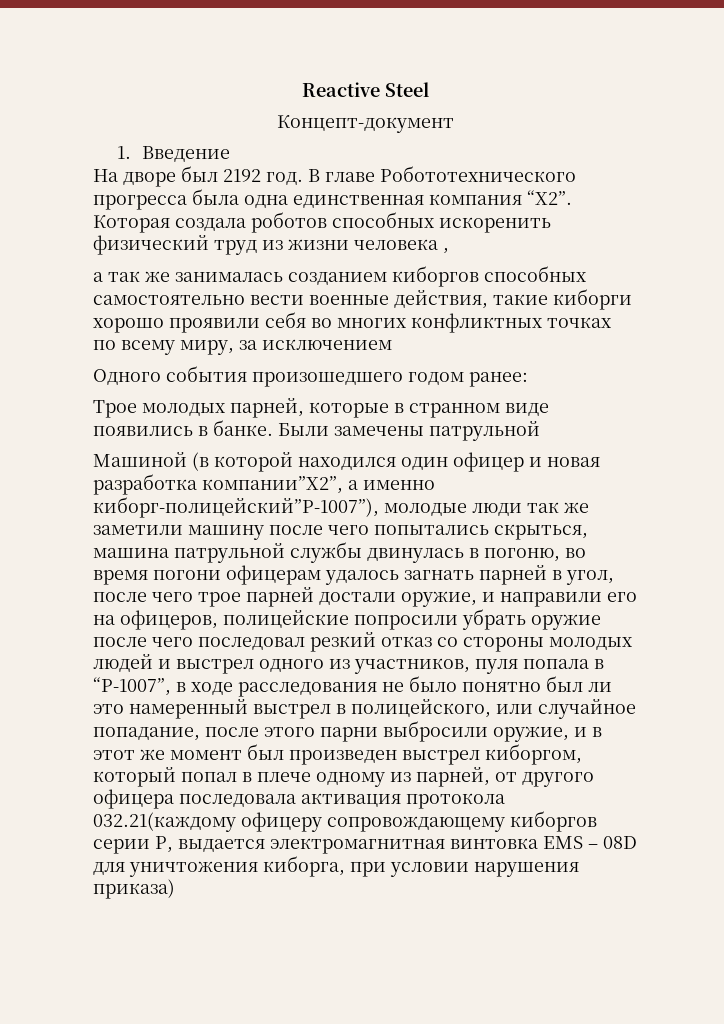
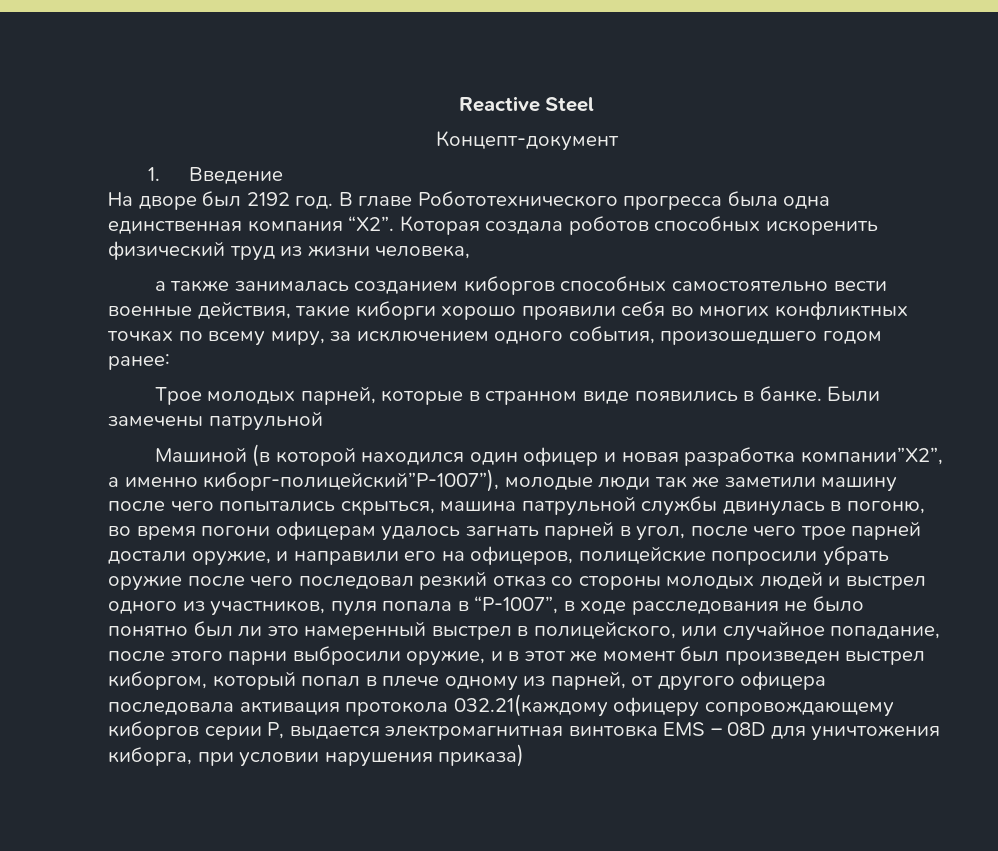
- В главе Робототехнического прогресса была одна единственная компания “X2”. Которая создала роботов способных искоренить физический труд из жизни человека ,
- а так же занималась созданием киборгов способных самостоятельно вести военные действия, такие киборги хорошо проявили себя во многих конфликтных точках по всему миру, за исключением
- Одного события произошедшего годом ранее:
+ В главе Робототехнического прогресса была одна единственная компания “X2”. Которая создала роботов способных искоренить физический труд из жизни человека,
+ а также занималась созданием киборгов способных самостоятельно вести военные действия, такие киборги хорошо проявили себя во многих конфликтных точках по всему миру, за исключением одного события, произошедшего годом ранее:

